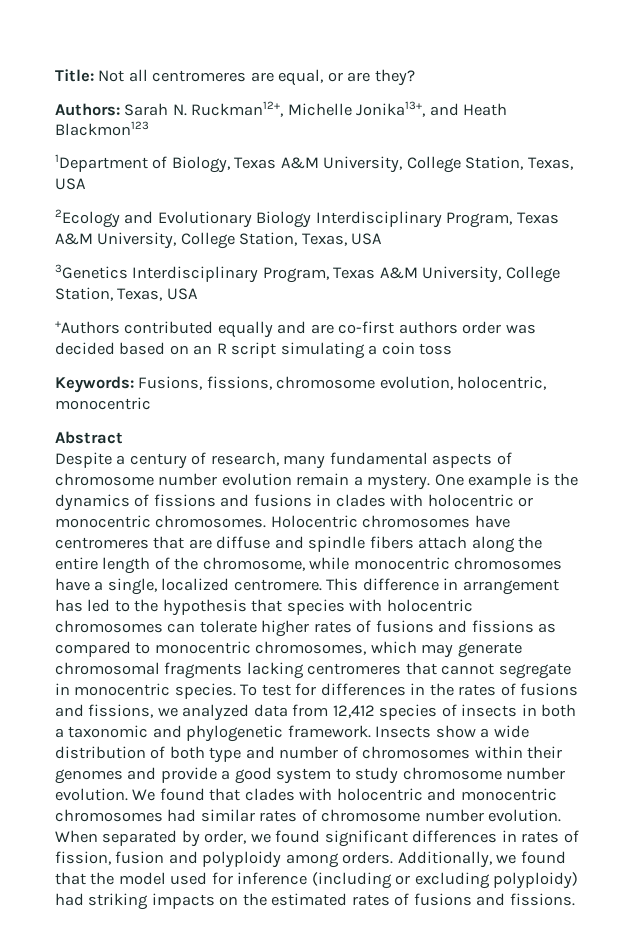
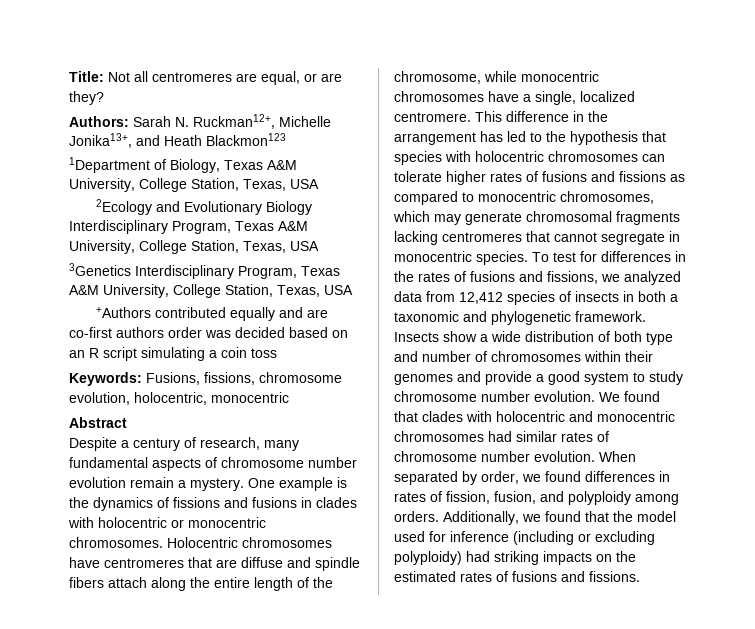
- This difference in arrangement has led to the hypothesis that species with holocentric chromosomes can tolerate higher rates of fusions and fissions as compared to monocentric chromosomes, which may generate chromosomal fragments lacking centromeres that cannot segregate in monocentric species.
+ This difference in the arrangement has led to the hypothesis that species with holocentric chromosomes can tolerate higher rates of fusions and fissions as compared to monocentric chromosomes, which may generate chromosomal fragments lacking centromeres that cannot segregate in monocentric species.
- When separated by order, we found significant differences in rates of fission, fusion and polyploidy among orders.
+ When separated by order, we found differences in rates of fission, fusion, and polyploidy among orders.

